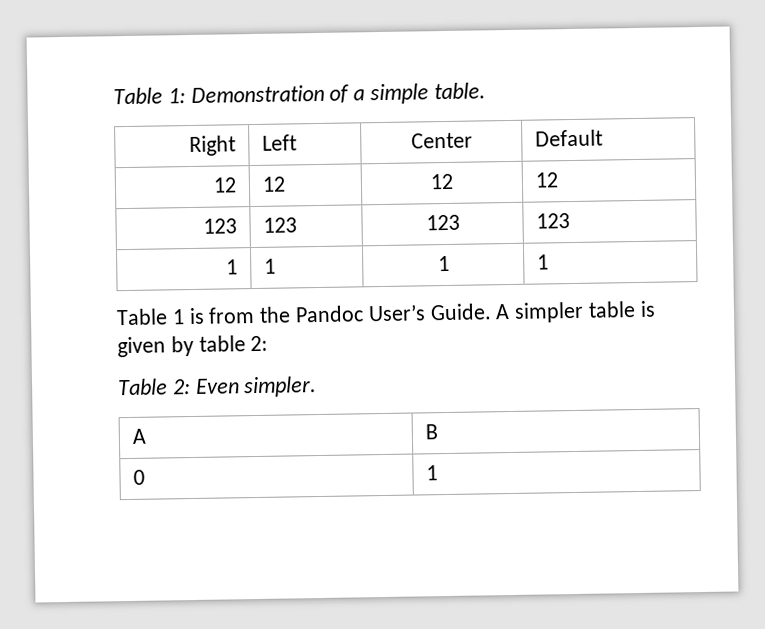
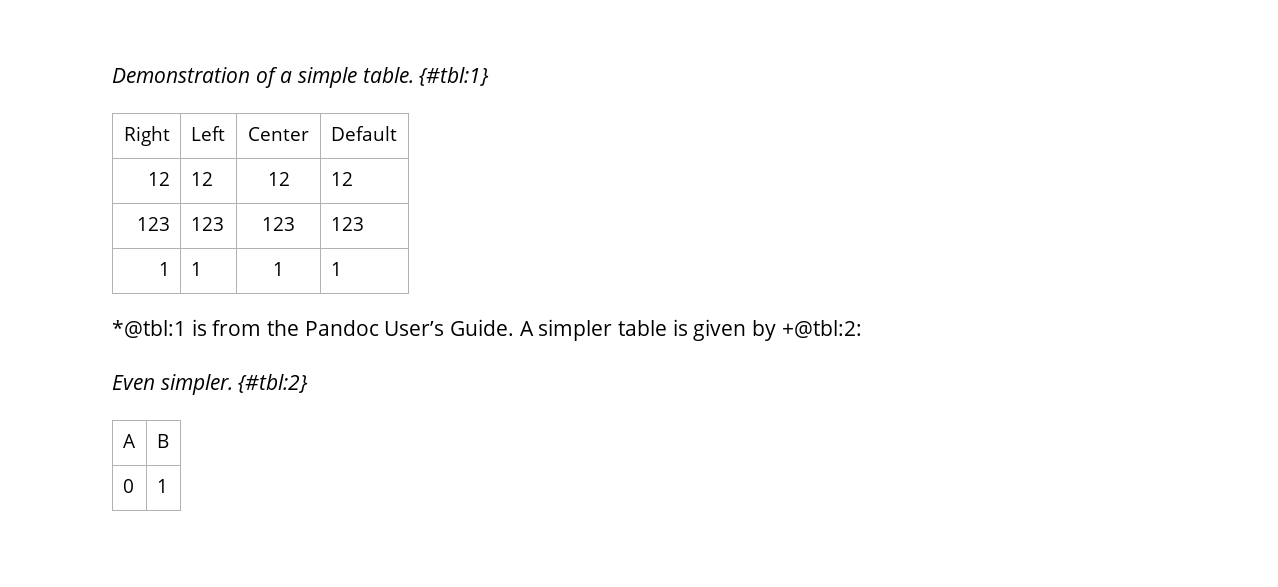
- Table 1: Demonstration of a simple table.
+ Demonstration of a simple table. {#tbl:1}
- Table 1 is from the Pandoc User’s Guide.
+ *@tbl:1 is from the Pandoc User’s Guide.
- A simpler table is given by table 2:
- Table 2: Even simpler.
+ A simpler table is given by +@tbl:2:
+ Even simpler. {#tbl:2}

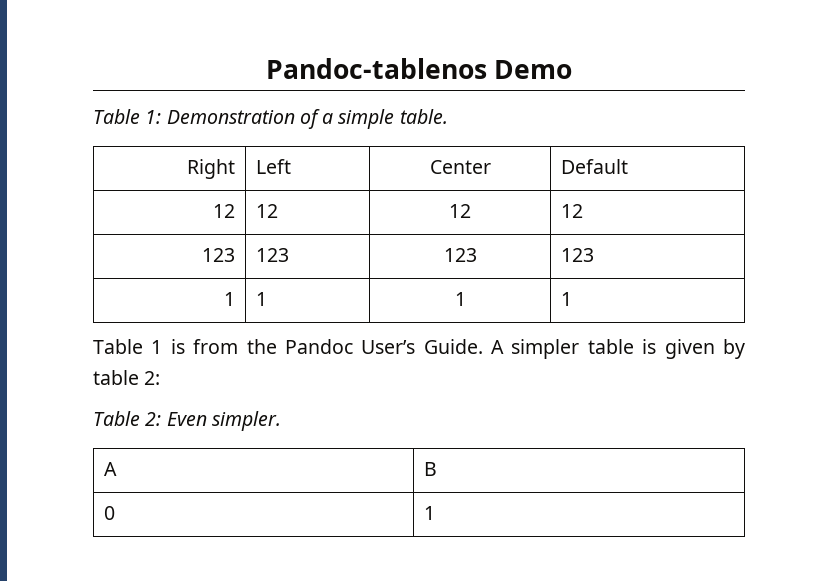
- Demonstration of a simple table. {#tbl:1}
+ Pandoc-tablenos Demo
+ Table 1: Demonstration of a simple table.
- *@tbl:1 is from the Pandoc User’s Guide.
+ Table 1 is from the Pandoc User’s Guide.
- A simpler table is given by +@tbl:2:
- Even simpler. {#tbl:2}
+ A simpler table is given by table 2:
+ Table 2: Even simpler.

